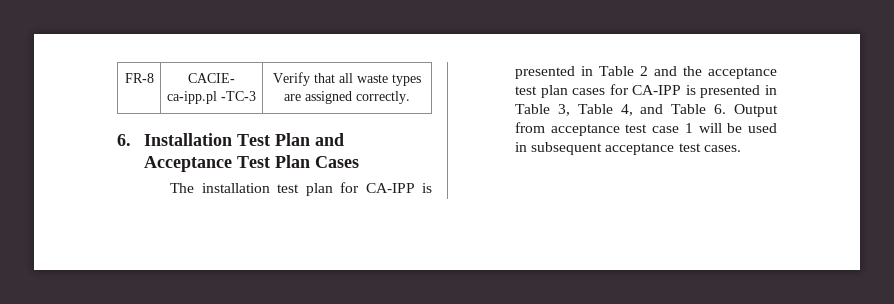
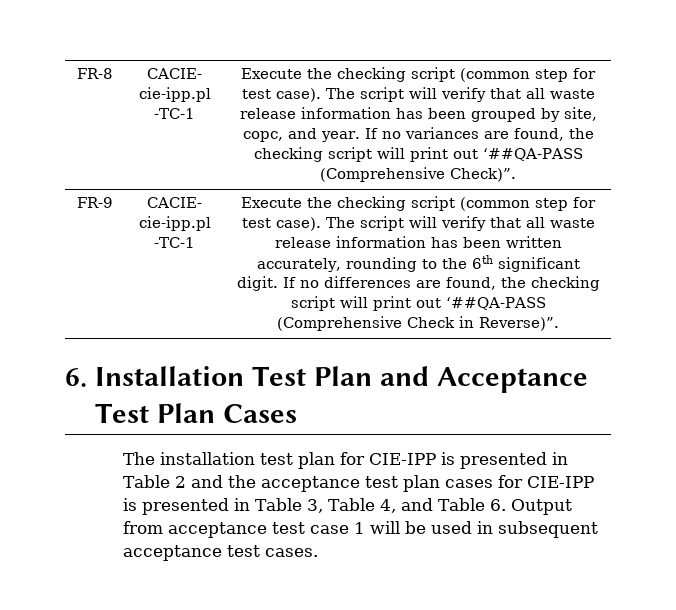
- CACIE- ca-ipp.pl -TC-3 | Verify that all waste types are assigned correctly.
+ CACIE- cie-ipp.pl -TC-1 | Execute the checking script (common step for test case). The script will verify that all waste release information has been grouped by site, copc, and year. If no variances are found, the checking script will print out ‘##QA-PASS (Comprehensive Check)”.
+ FR-9 | CACIE- cie-ipp.pl -TC-1 | Execute the checking script (common step for test case). The script will verify that all waste release information has been written accurately, rounding to the 6th significant digit. If no differences are found, the checking script will print out ‘##QA-PASS (Comprehensive Check in Reverse)”.
- The installation test plan for CA-IPP is presented in Table 2 and the acceptance test plan cases for CA-IPP is presented in Table 3, Table 4, and Table 6. Output from acceptance test case 1 will be used in subsequent acceptance test cases.
+ The installation test plan for CIE-IPP is presented in Table 2 and the acceptance test plan cases for CIE-IPP is presented in Table 3, Table 4, and Table 6. Output from acceptance test case 1 will be used in subsequent acceptance test cases.

